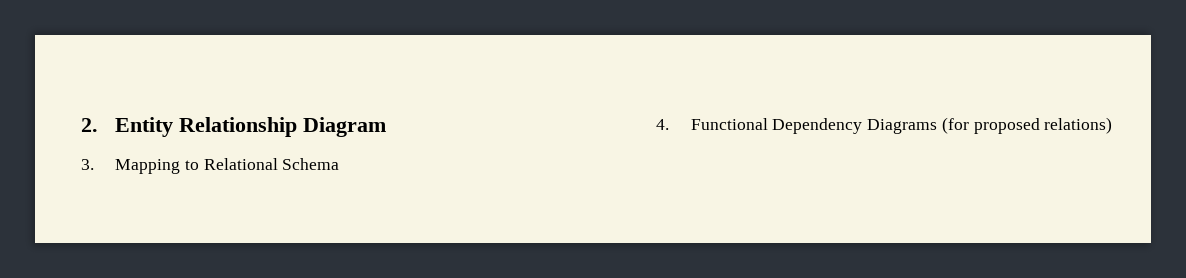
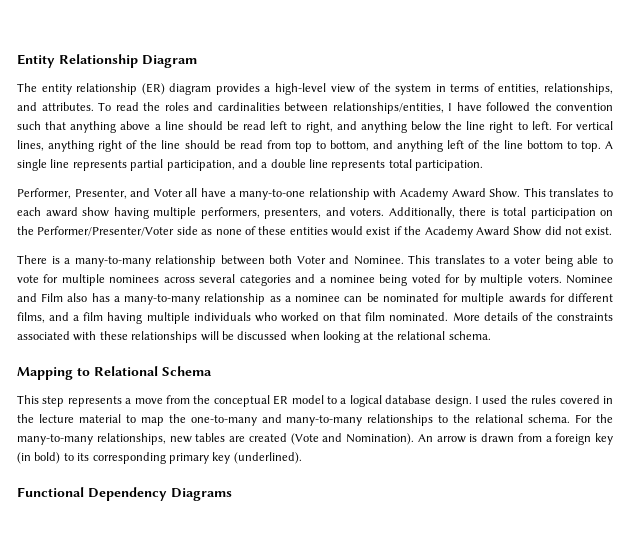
- 2. Entity Relationship Diagram
+ Entity Relationship Diagram
- 3. Mapping to Relational Schema
- 4. Functional Dependency Diagrams (for proposed relations)
+ The entity relationship (ER) diagram provides a high-level view of the system in terms of entities, relationships, and attributes. To read the roles and cardinalities between relationships/entities, I have followed the convention such that anything above a line should be read left to right, and anything below the line right to left. For vertical lines, anything right of the line should be read from top to bottom, and anything left of the line bottom to top. A single line represents partial participation, and a double line represents total participation.
+ Performer, Presenter, and Voter all have a many-to-one relationship with Academy Award Show. This translates to each award show having multiple performers, presenters, and voters. Additionally, there is total participation on the Performer/Presenter/Voter side as none of these entities would exist if the Academy Award Show did not exist.
+ There is a many-to-many relationship between both Voter and Nominee. This translates to a voter being able to vote for multiple nominees across several categories and a nominee being voted for by multiple voters. Nominee and Film also has a many-to-many relationship as a nominee can be nominated for multiple awards for different films, and a film having multiple individuals who worked on that film nominated. More details of the constraints associated with these relationships will be discussed when looking at the relational schema.
+ Mapping to Relational Schema
+ This step represents a move from the conceptual ER model to a logical database design. I used the rules covered in the lecture material to map the one-to-many and many-to-many relationships to the relational schema. For the many-to-many relationships, new tables are created (Vote and Nomination). An arrow is drawn from a foreign key (in bold) to its corresponding primary key (underlined).
+ Functional Dependency Diagrams

